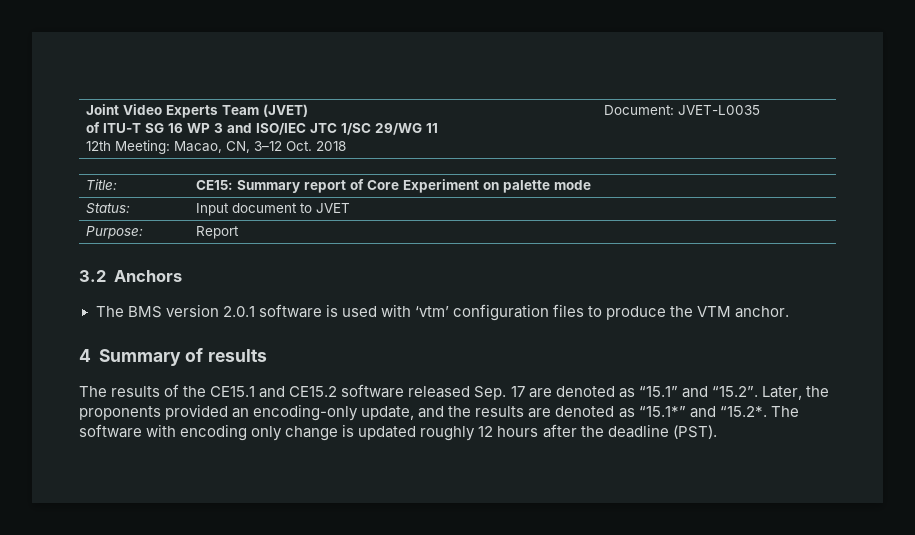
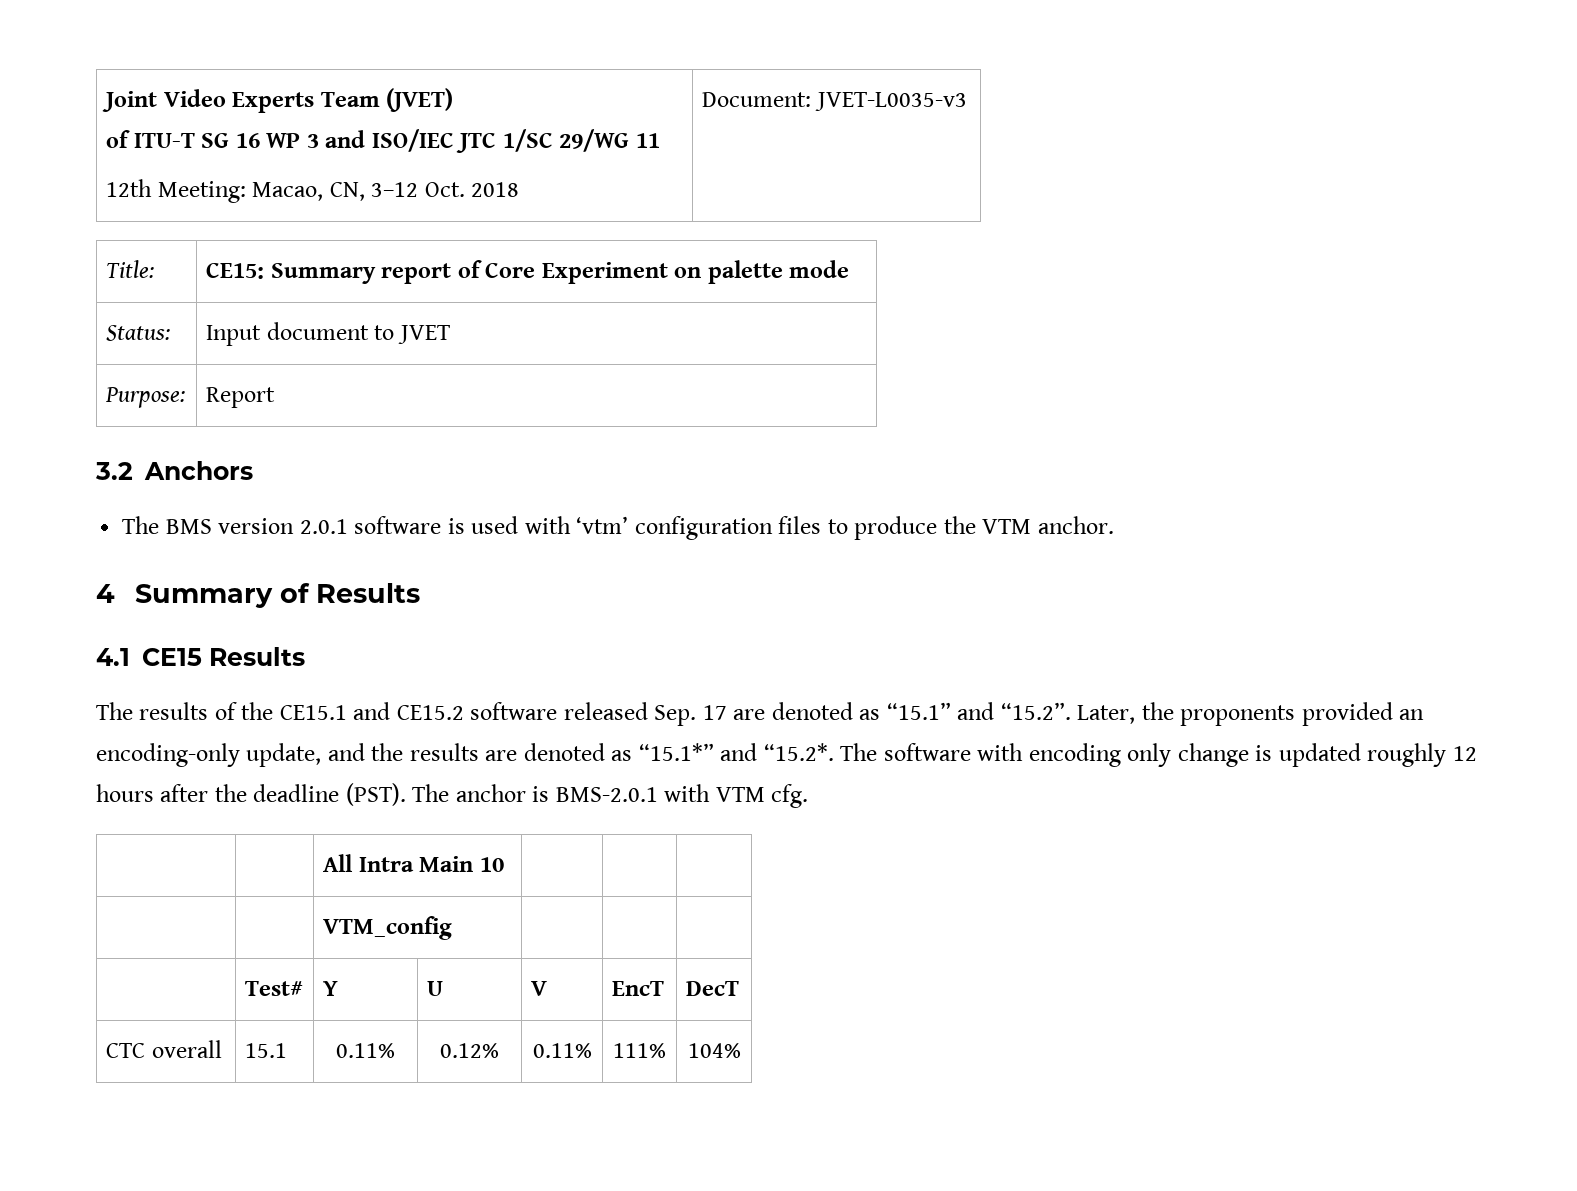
  Joint Video Experts Team (JVET)
  of ITU-T SG 16 WP 3 and ISO/IEC JTC 1/SC 29/WG 11
- 12th Meeting: Macao, CN, 3–12 Oct. 2018 | Document: JVET-L0035
+ 12th Meeting: Macao, CN, 3–12 Oct. 2018 | Document: JVET-L0035-v3
- 4 Summary of results
+ 4 Summary of Results
+ 4.1 CE15 Results
+ The anchor is BMS-2.0.1 with VTM cfg.
+ | | All Intra Main 10 | | |
+ | | VTM_config | | |
+ | Test# | Y | U | V | EncT | DecT
+ CTC overall | 15.1 | 0.11% | 0.12% | 0.11% | 111% | 104%

